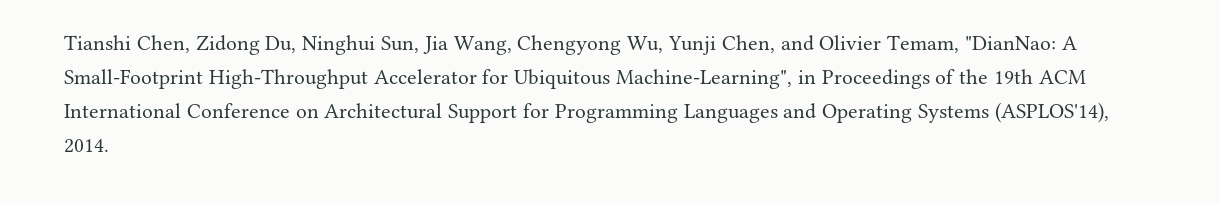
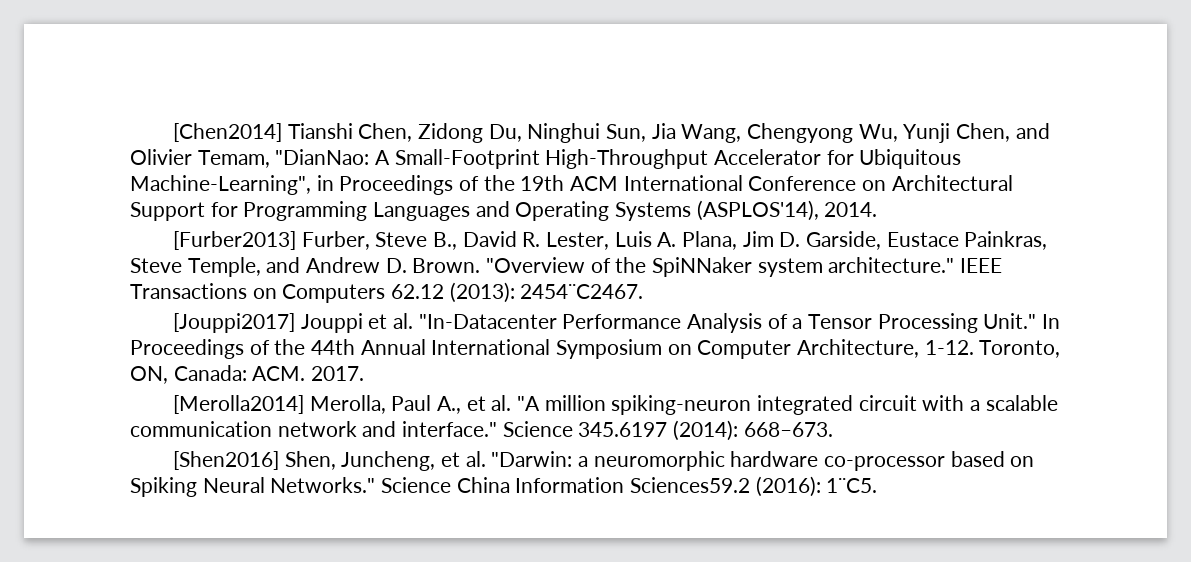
- Tianshi Chen, Zidong Du, Ninghui Sun, Jia Wang, Chengyong Wu, Yunji Chen, and Olivier Temam, "DianNao: A Small-Footprint High-Throughput Accelerator for Ubiquitous Machine-Learning", in Proceedings of the 19th ACM International Conference on Architectural Support for Programming Languages and Operating Systems (ASPLOS'14), 2014.
+ [Chen2014] Tianshi Chen, Zidong Du, Ninghui Sun, Jia Wang, Chengyong Wu, Yunji Chen, and Olivier Temam, "DianNao: A Small-Footprint High-Throughput Accelerator for Ubiquitous Machine-Learning", in Proceedings of the 19th ACM International Conference on Architectural Support for Programming Languages and Operating Systems (ASPLOS'14), 2014.
+ [Furber2013] Furber, Steve B., David R. Lester, Luis A. Plana, Jim D. Garside, Eustace Painkras, Steve Temple, and Andrew D. Brown. "Overview of the SpiNNaker system architecture." IEEE Transactions on Computers 62.12 (2013): 2454¨C2467.
+ [Jouppi2017] Jouppi et al. "In-Datacenter Performance Analysis of a Tensor Processing Unit." In Proceedings of the 44th Annual International Symposium on Computer Architecture, 1-12. Toronto, ON, Canada: ACM. 2017.
+ [Merolla2014] Merolla, Paul A., et al. "A million spiking-neuron integrated circuit with a scalable communication network and interface." Science 345.6197 (2014): 668–673.
+ [Shen2016] Shen, Juncheng, et al. "Darwin: a neuromorphic hardware co-processor based on Spiking Neural Networks." Science China Information Sciences59.2 (2016): 1¨C5.

